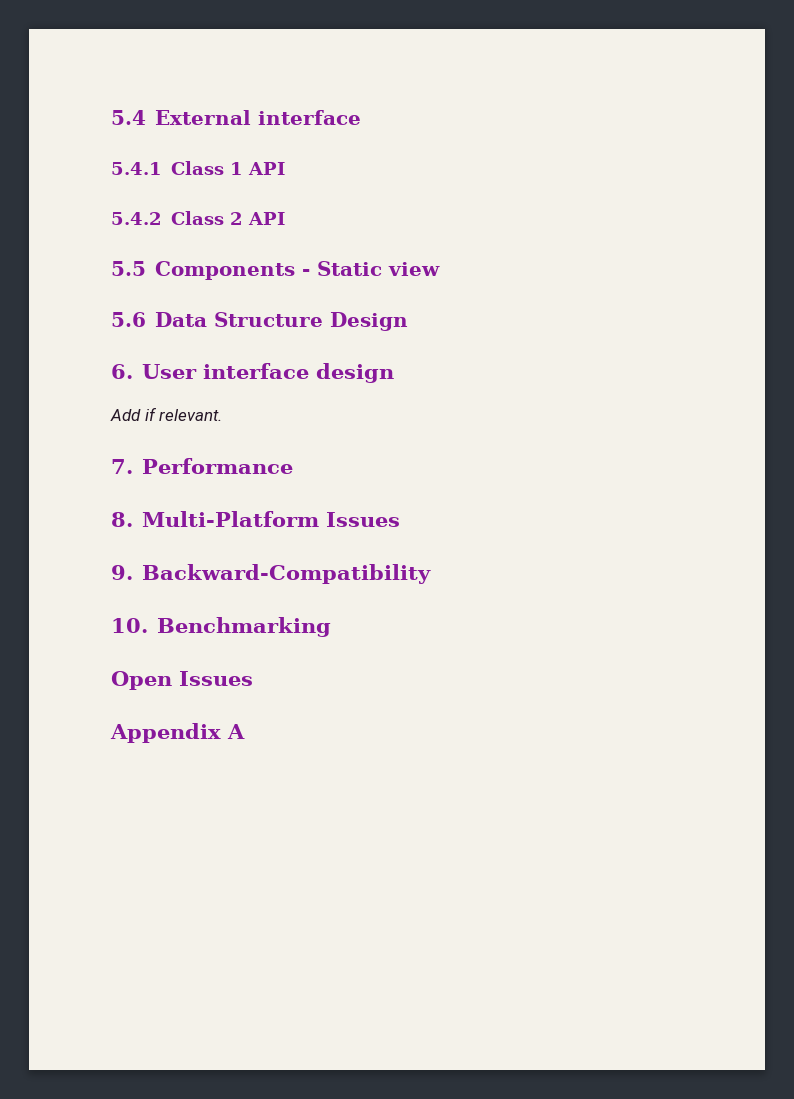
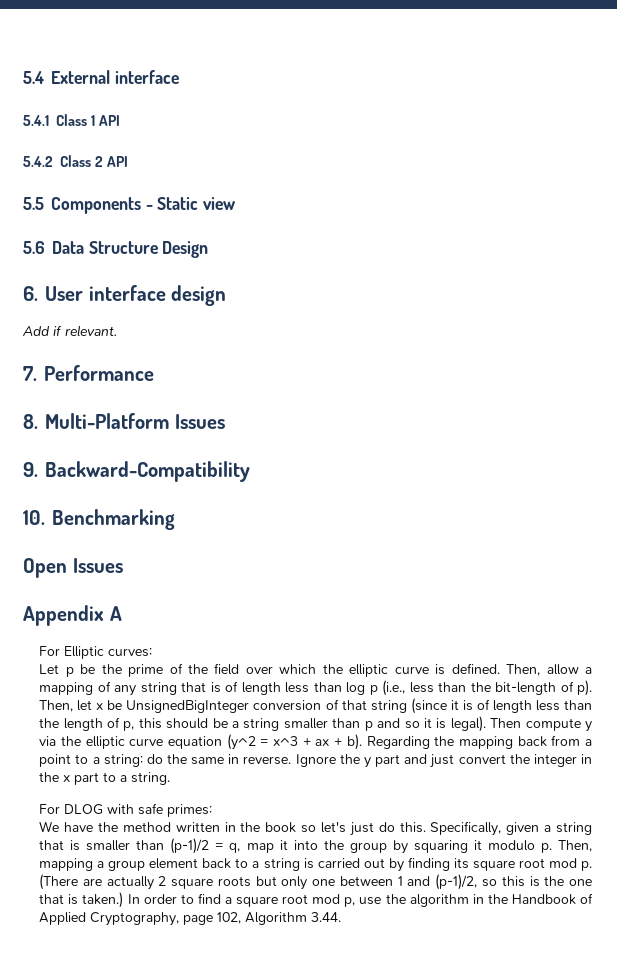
+ For Elliptic curves:
+ Let p be the prime of the field over which the elliptic curve is defined. Then, allow a mapping of any string that is of length less than log p (i.e., less than the bit-length of p). Then, let x be UnsignedBigInteger conversion of that string (since it is of length less than the length of p, this should be a string smaller than p and so it is legal). Then compute y via the elliptic curve equation (y^2 = x^3 + ax + b). Regarding the mapping back from a point to a string: do the same in reverse. Ignore the y part and just convert the integer in the x part to a string.
+ For DLOG with safe primes:
+ We have the method written in the book so let's just do this. Specifically, given a string that is smaller than (p-1)/2 = q, map it into the group by squaring it modulo p. Then, mapping a group element back to a string is carried out by finding its square root mod p. (There are actually 2 square roots but only one between 1 and (p-1)/2, so this is the one that is taken.) In order to find a square root mod p, use the algorithm in the Handbook of Applied Cryptography, page 102, Algorithm 3.44.

